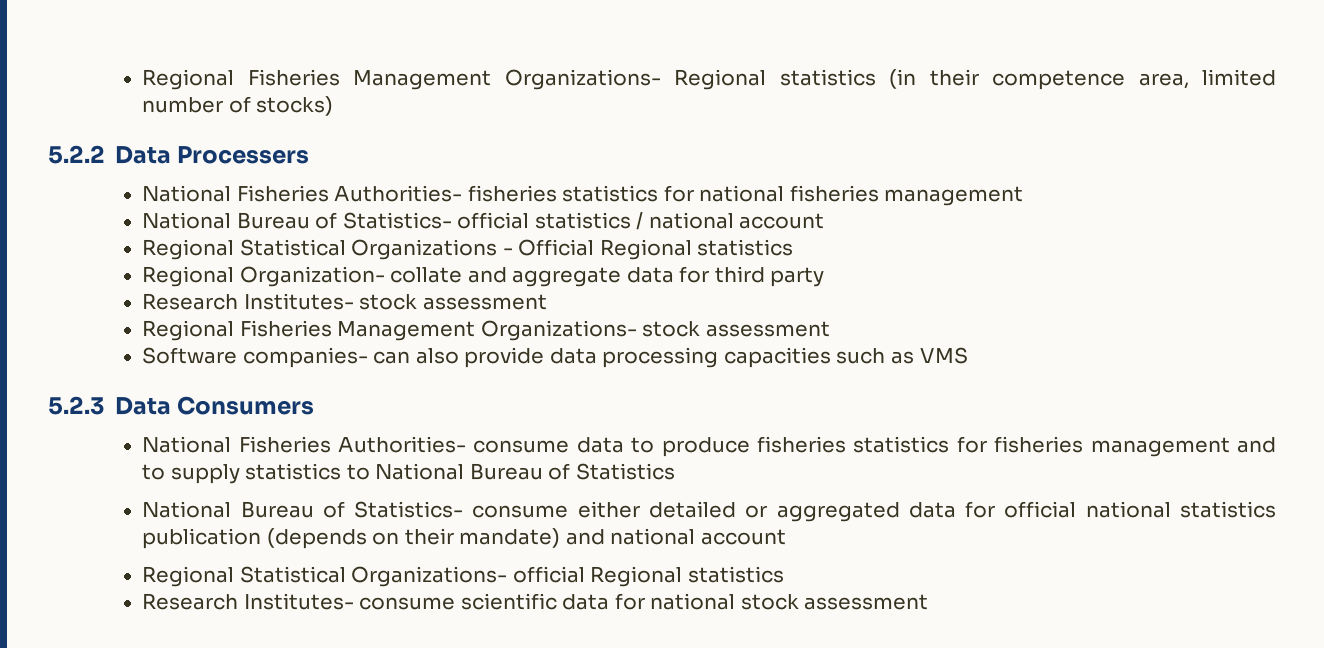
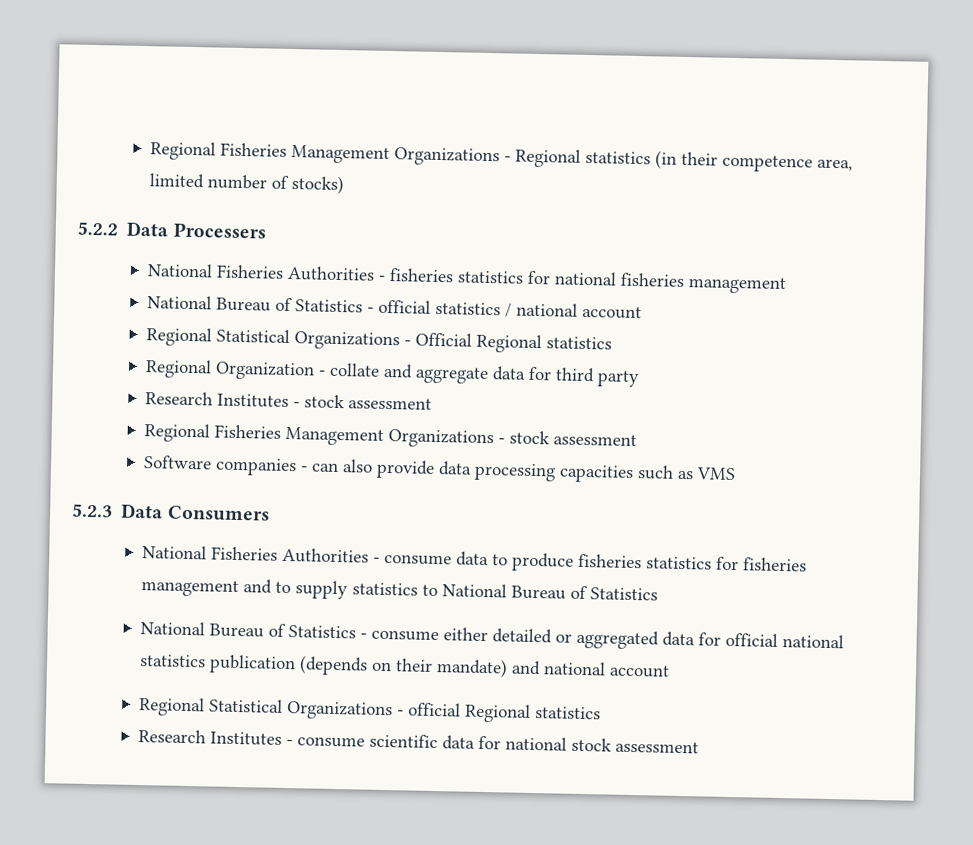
- Regional Fisheries Management Organizations- Regional statistics (in their competence area, limited number of stocks)
+ Regional Fisheries Management Organizations - Regional statistics (in their competence area, limited number of stocks)
- National Fisheries Authorities- fisheries statistics for national fisheries management
+ National Fisheries Authorities - fisheries statistics for national fisheries management
- National Bureau of Statistics- official statistics / national account
+ National Bureau of Statistics - official statistics / national account
- Regional Organization- collate and aggregate data for third party
+ Regional Organization - collate and aggregate data for third party
- Research Institutes- stock assessment
+ Research Institutes - stock assessment
- Regional Fisheries Management Organizations- stock assessment
+ Regional Fisheries Management Organizations - stock assessment
- Software companies- can also provide data processing capacities such as VMS
+ Software companies - can also provide data processing capacities such as VMS
- National Fisheries Authorities- consume data to produce fisheries statistics for fisheries management and to supply statistics to National Bureau of Statistics
+ National Fisheries Authorities - consume data to produce fisheries statistics for fisheries management and to supply statistics to National Bureau of Statistics
- National Bureau of Statistics- consume either detailed or aggregated data for official national statistics publication (depends on their mandate) and national account
+ National Bureau of Statistics - consume either detailed or aggregated data for official national statistics publication (depends on their mandate) and national account
- Regional Statistical Organizations- official Regional statistics
+ Regional Statistical Organizations - official Regional statistics
- Research Institutes- consume scientific data for national stock assessment
+ Research Institutes - consume scientific data for national stock assessment

